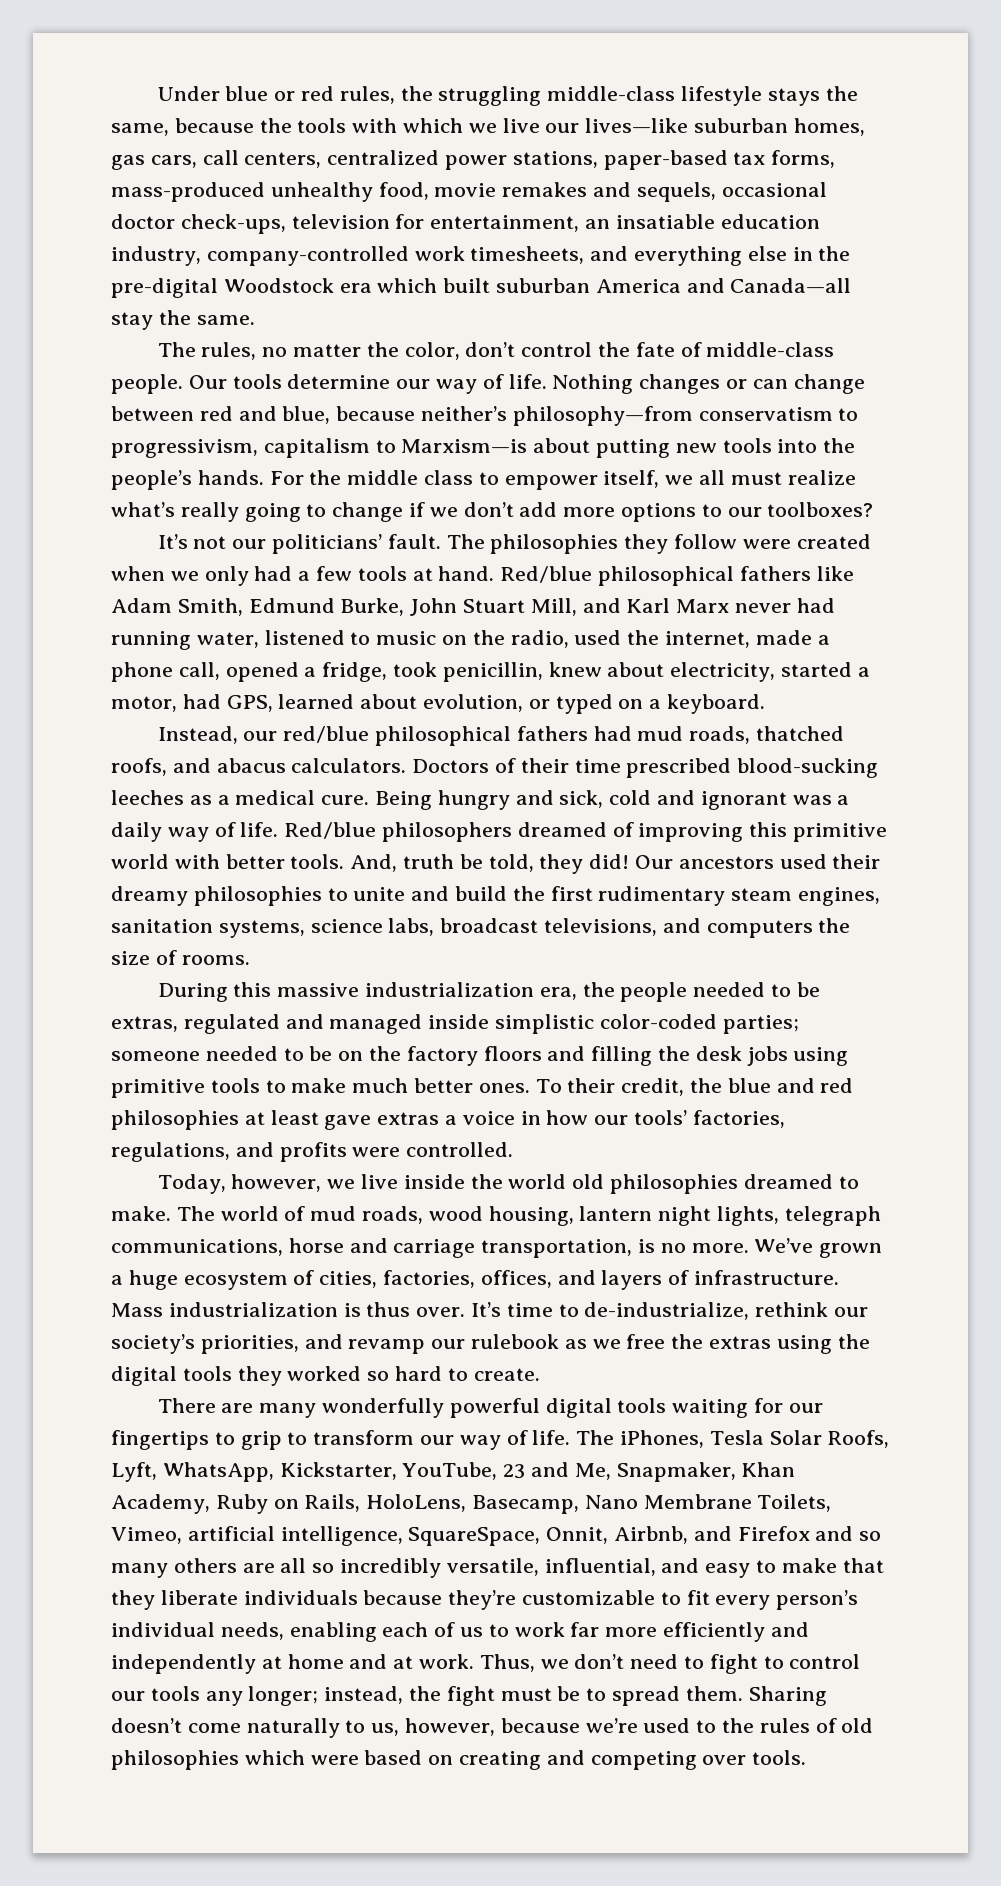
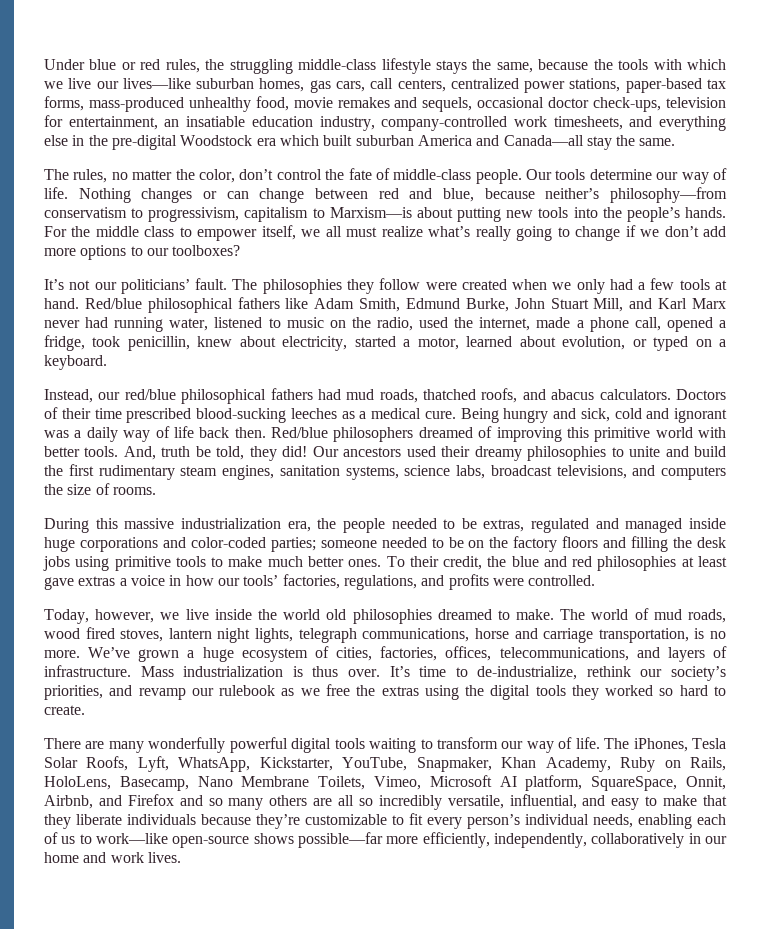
- Red/blue philosophical fathers like Adam Smith, Edmund Burke, John Stuart Mill, and Karl Marx never had running water, listened to music on the radio, used the internet, made a phone call, opened a fridge, took penicillin, knew about electricity, started a motor, had GPS, learned about evolution, or typed on a keyboard.
+ Red/blue philosophical fathers like Adam Smith, Edmund Burke, John Stuart Mill, and Karl Marx never had running water, listened to music on the radio, used the internet, made a phone call, opened a fridge, took penicillin, knew about electricity, started a motor, learned about evolution, or typed on a keyboard.
- Being hungry and sick, cold and ignorant was a daily way of life.
+ Being hungry and sick, cold and ignorant was a daily way of life back then.
- During this massive industrialization era, the people needed to be extras, regulated and managed inside simplistic color-coded parties; someone needed to be on the factory floors and filling the desk jobs using primitive tools to make much better ones.
+ During this massive industrialization era, the people needed to be extras, regulated and managed inside huge corporations and color-coded parties; someone needed to be on the factory floors and filling the desk jobs using primitive tools to make much better ones.
- The world of mud roads, wood housing, lantern night lights, telegraph communications, horse and carriage transportation, is no more.
+ The world of mud roads, wood fired stoves, lantern night lights, telegraph communications, horse and carriage transportation, is no more.
- We’ve grown a huge ecosystem of cities, factories, offices, and layers of infrastructure.
+ We’ve grown a huge ecosystem of cities, factories, offices, telecommunications, and layers of infrastructure.
- There are many wonderfully powerful digital tools waiting for our fingertips to grip to transform our way of life.
+ There are many wonderfully powerful digital tools waiting to transform our way of life.
- The iPhones, Tesla Solar Roofs, Lyft, WhatsApp, Kickstarter, YouTube, 23 and Me, Snapmaker, Khan Academy, Ruby on Rails, HoloLens, Basecamp, Nano Membrane Toilets, Vimeo, artificial intelligence, SquareSpace, Onnit, Airbnb, and Firefox and so many others are all so incredibly versatile, influential, and easy to make that they liberate individuals because they’re customizable to fit every person’s individual needs, enabling each of us to work far more efficiently and independently at home and at work. Thus, we don’t need to fight to control our tools any longer; instead, the fight must be to spread them. Sharing doesn’t come naturally to us, however, because we’re used to the rules of old philosophies which were based on creating and competing over tools.
+ The iPhones, Tesla Solar Roofs, Lyft, WhatsApp, Kickstarter, YouTube, Snapmaker, Khan Academy, Ruby on Rails, HoloLens, Basecamp, Nano Membrane Toilets, Vimeo, Microsoft AI platform, SquareSpace, Onnit, Airbnb, and Firefox and so many others are all so incredibly versatile, influential, and easy to make that they liberate individuals because they’re customizable to fit every person’s individual needs, enabling each of us to work—like open-source shows possible—far more efficiently, independently, collaboratively in our home and work lives.

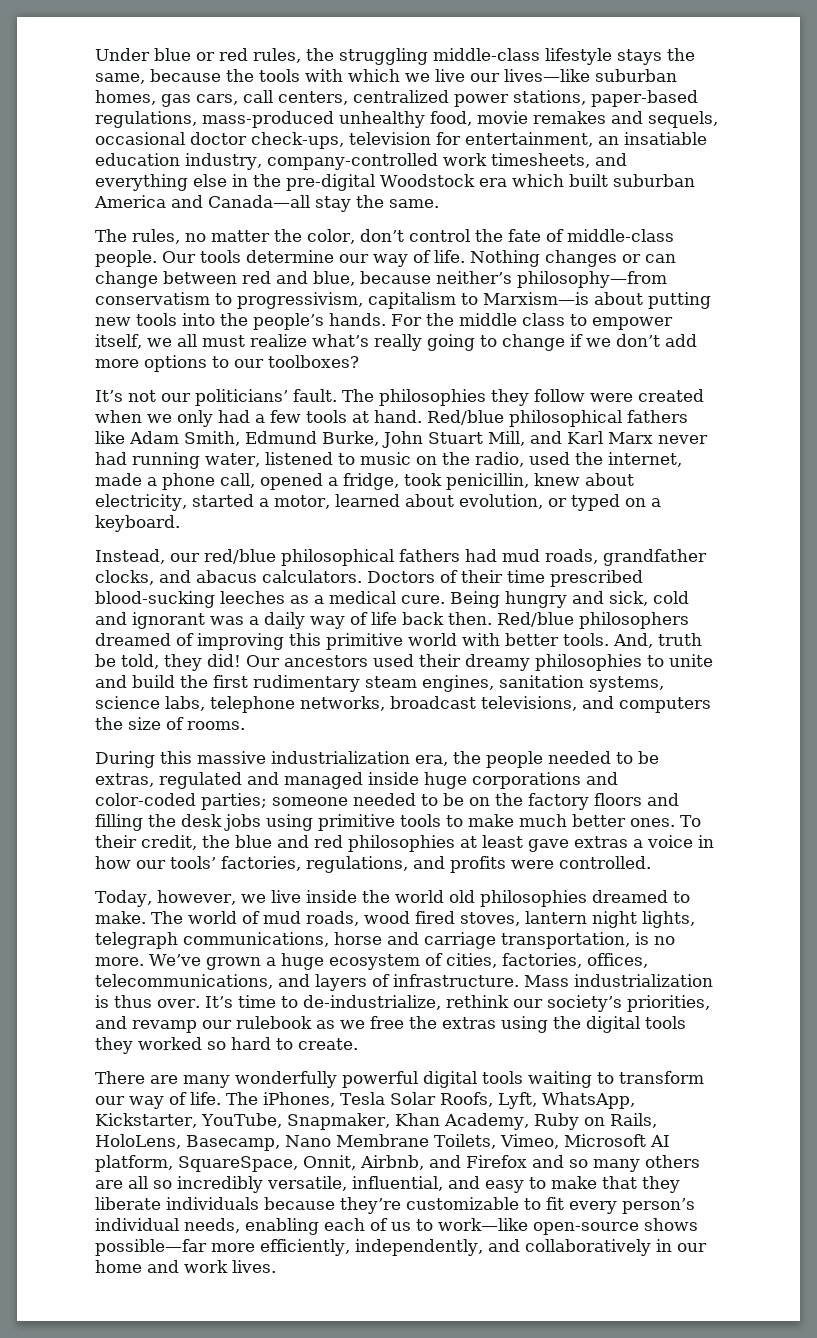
- Under blue or red rules, the struggling middle-class lifestyle stays the same, because the tools with which we live our lives—like suburban homes, gas cars, call centers, centralized power stations, paper-based tax forms, mass-produced unhealthy food, movie remakes and sequels, occasional doctor check-ups, television for entertainment, an insatiable education industry, company-controlled work timesheets, and everything else in the pre-digital Woodstock era which built suburban America and Canada—all stay the same.
+ Under blue or red rules, the struggling middle-class lifestyle stays the same, because the tools with which we live our lives—like suburban homes, gas cars, call centers, centralized power stations, paper-based regulations, mass-produced unhealthy food, movie remakes and sequels, occasional doctor check-ups, television for entertainment, an insatiable education industry, company-controlled work timesheets, and everything else in the pre-digital Woodstock era which built suburban America and Canada—all stay the same.
- Instead, our red/blue philosophical fathers had mud roads, thatched roofs, and abacus calculators.
+ Instead, our red/blue philosophical fathers had mud roads, grandfather clocks, and abacus calculators.
- Our ancestors used their dreamy philosophies to unite and build the first rudimentary steam engines, sanitation systems, science labs, broadcast televisions, and computers the size of rooms.
+ Our ancestors used their dreamy philosophies to unite and build the first rudimentary steam engines, sanitation systems, science labs, telephone networks, broadcast televisions, and computers the size of rooms.
- The iPhones, Tesla Solar Roofs, Lyft, WhatsApp, Kickstarter, YouTube, Snapmaker, Khan Academy, Ruby on Rails, HoloLens, Basecamp, Nano Membrane Toilets, Vimeo, Microsoft AI platform, SquareSpace, Onnit, Airbnb, and Firefox and so many others are all so incredibly versatile, influential, and easy to make that they liberate individuals because they’re customizable to fit every person’s individual needs, enabling each of us to work—like open-source shows possible—far more efficiently, independently, collaboratively in our home and work lives.
+ The iPhones, Tesla Solar Roofs, Lyft, WhatsApp, Kickstarter, YouTube, Snapmaker, Khan Academy, Ruby on Rails, HoloLens, Basecamp, Nano Membrane Toilets, Vimeo, Microsoft AI platform, SquareSpace, Onnit, Airbnb, and Firefox and so many others are all so incredibly versatile, influential, and easy to make that they liberate individuals because they’re customizable to fit every person’s individual needs, enabling each of us to work—like open-source shows possible—far more efficiently, independently, and collaboratively in our home and work lives.

